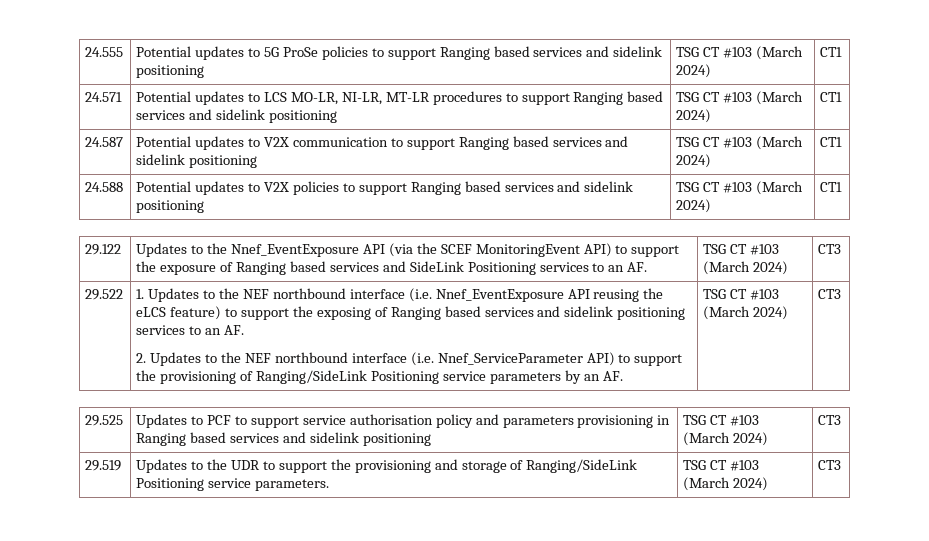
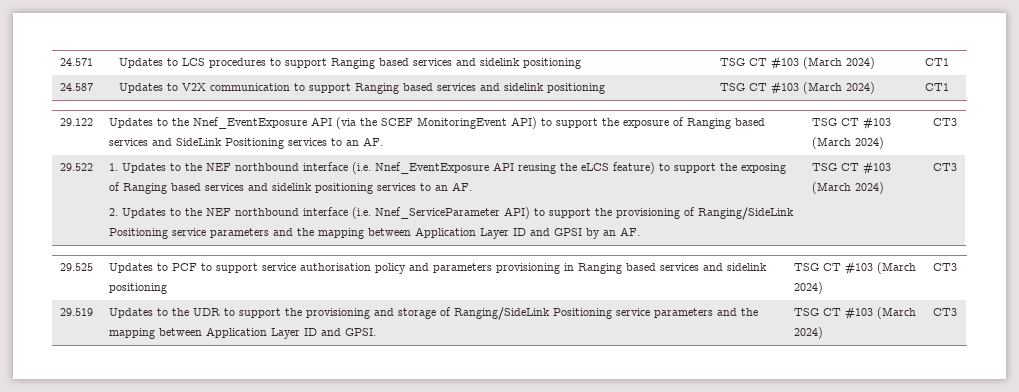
- 24.555 | Potential updates to 5G ProSe policies to support Ranging based services and sidelink positioning | TSG CT #103 (March 2024) | CT1
- 24.571 | Potential updates to LCS MO-LR, NI-LR, MT-LR procedures to support Ranging based services and sidelink positioning | TSG CT #103 (March 2024) | CT1
+ 24.571 | Updates to LCS procedures to support Ranging based services and sidelink positioning | TSG CT #103 (March 2024) | CT1
- 24.587 | Potential updates to V2X communication to support Ranging based services and sidelink positioning | TSG CT #103 (March 2024) | CT1
+ 24.587 | Updates to V2X communication to support Ranging based services and sidelink positioning | TSG CT #103 (March 2024) | CT1
- 24.588 | Potential updates to V2X policies to support Ranging based services and sidelink positioning | TSG CT #103 (March 2024) | CT1
- 2. Updates to the NEF northbound interface (i.e. Nnef_ServiceParameter API) to support the provisioning of Ranging/SideLink Positioning service parameters by an AF.
+ 2. Updates to the NEF northbound interface (i.e. Nnef_ServiceParameter API) to support the provisioning of Ranging/SideLink Positioning service parameters and the mapping between Application Layer ID and GPSI by an AF.
- 29.519 | Updates to the UDR to support the provisioning and storage of Ranging/SideLink Positioning service parameters. | TSG CT #103 (March 2024) | CT3
+ 29.519 | Updates to the UDR to support the provisioning and storage of Ranging/SideLink Positioning service parameters and the mapping between Application Layer ID and GPSI. | TSG CT #103 (March 2024) | CT3

